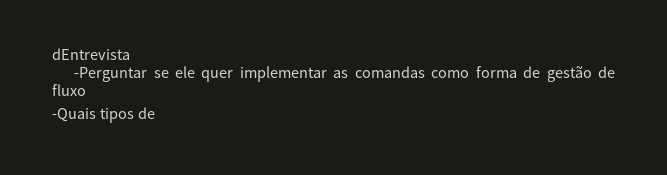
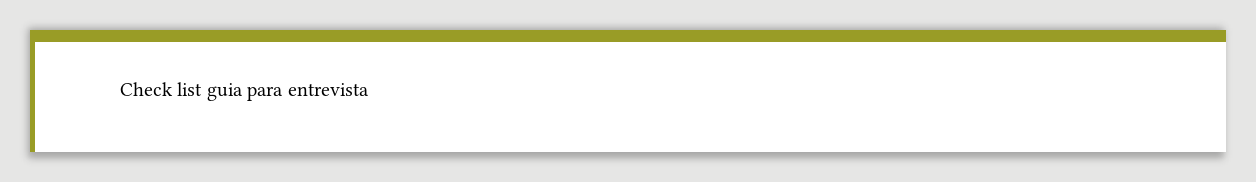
- dEntrevista
- -Perguntar se ele quer implementar as comandas como forma de gestão de fluxo
- -Quais tipos de
+ Check list guia para entrevista

